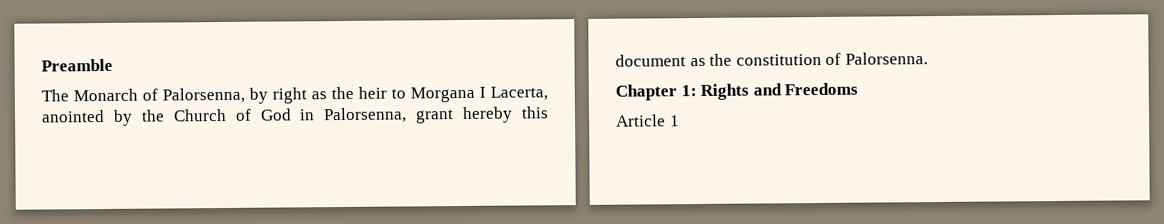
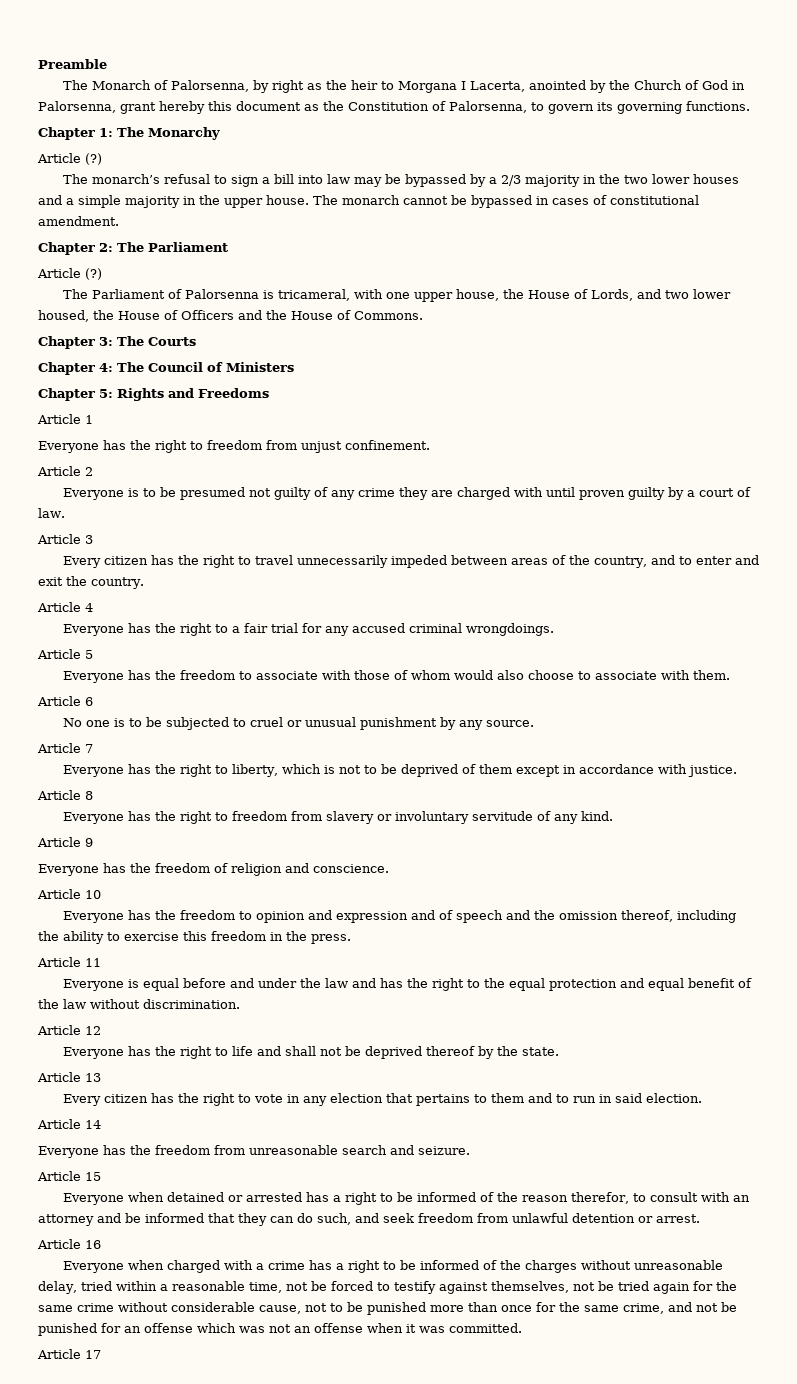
- The Monarch of Palorsenna, by right as the heir to Morgana I Lacerta, anointed by the Church of God in Palorsenna, grant hereby this document as the constitution of Palorsenna.
- Chapter 1: Rights and Freedoms
+ The Monarch of Palorsenna, by right as the heir to Morgana I Lacerta, anointed by the Church of God in Palorsenna, grant hereby this document as the Constitution of Palorsenna, to govern its governing functions.
+ Chapter 1: The Monarchy
+ Article (?)
+ The monarch’s refusal to sign a bill into law may be bypassed by a 2/3 majority in the two lower houses and a simple majority in the upper house. The monarch cannot be bypassed in cases of constitutional amendment.
+ Chapter 2: The Parliament
+ Article (?)
+ The Parliament of Palorsenna is tricameral, with one upper house, the House of Lords, and two lower housed, the House of Officers and the House of Commons.
+ Chapter 3: The Courts
+ Chapter 4: The Council of Ministers
+ Chapter 5: Rights and Freedoms
+ Everyone has the right to freedom from unjust confinement.
+ Article 2
+ Everyone is to be presumed not guilty of any crime they are charged with until proven guilty by a court of law.
+ Article 3
+ Every citizen has the right to travel unnecessarily impeded between areas of the country, and to enter and exit the country.
+ Article 4
+ Everyone has the right to a fair trial for any accused criminal wrongdoings.
+ Article 5
+ Everyone has the freedom to associate with those of whom would also choose to associate with them.
+ Article 6
+ No one is to be subjected to cruel or unusual punishment by any source.
+ Article 7
+ Everyone has the right to liberty, which is not to be deprived of them except in accordance with justice.
+ Article 8
+ Everyone has the right to freedom from slavery or involuntary servitude of any kind.
+ Article 9
+ Everyone has the freedom of religion and conscience.
+ Article 10
+ Everyone has the freedom to opinion and expression and of speech and the omission thereof, including the ability to exercise this freedom in the press.
+ Article 11
+ Everyone is equal before and under the law and has the right to the equal protection and equal benefit of the law without discrimination.
+ Article 12
+ Everyone has the right to life and shall not be deprived thereof by the state.
+ Article 13
+ Every citizen has the right to vote in any election that pertains to them and to run in said election.
+ Article 14
+ Everyone has the freedom from unreasonable search and seizure.
+ Article 15
+ Everyone when detained or arrested has a right to be informed of the reason therefor, to consult with an attorney and be informed that they can do such, and seek freedom from unlawful detention or arrest.
+ Article 16
+ Everyone when charged with a crime has a right to be informed of the charges without unreasonable delay, tried within a reasonable time, not be forced to testify against themselves, not be tried again for the same crime without considerable cause, not to be punished more than once for the same crime, and not be punished for an offense which was not an offense when it was committed.
+ Article 17

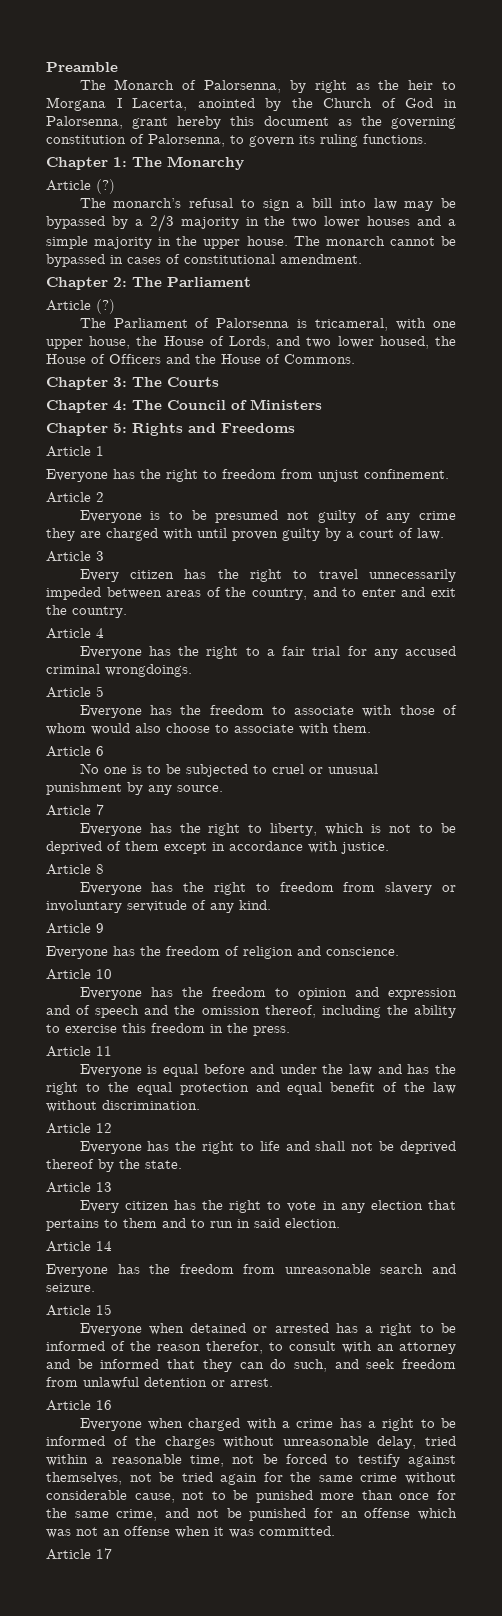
- The Monarch of Palorsenna, by right as the heir to Morgana I Lacerta, anointed by the Church of God in Palorsenna, grant hereby this document as the Constitution of Palorsenna, to govern its governing functions.
+ The Monarch of Palorsenna, by right as the heir to Morgana I Lacerta, anointed by the Church of God in Palorsenna, grant hereby this document as the governing constitution of Palorsenna, to govern its ruling functions.

